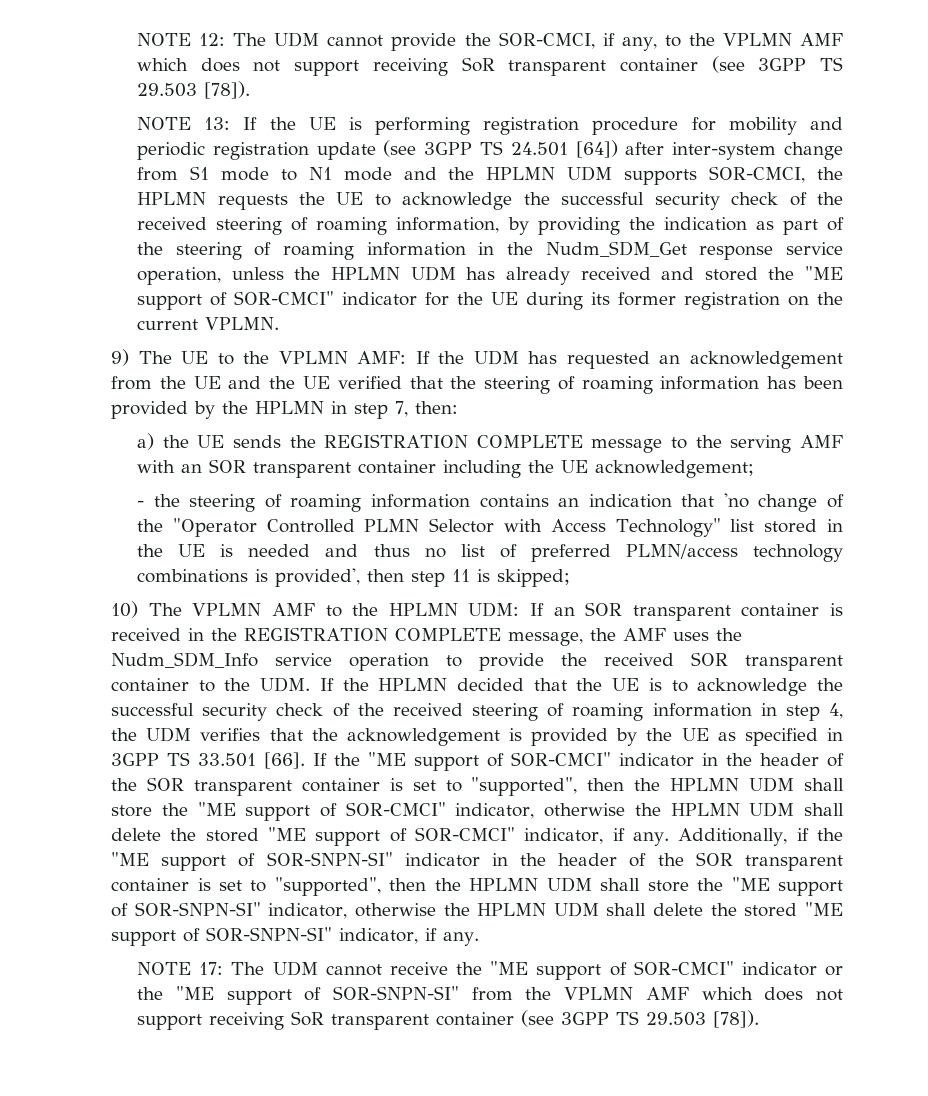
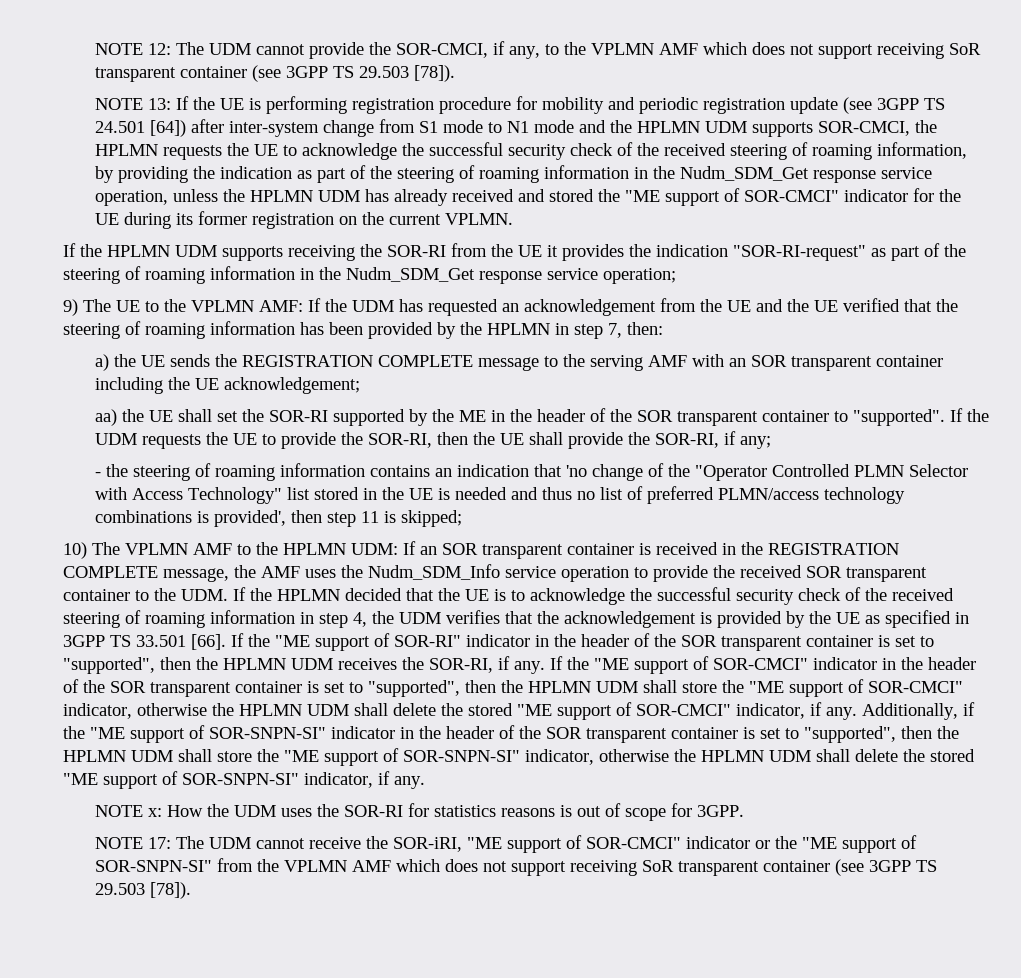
+ If the HPLMN UDM supports receiving the SOR-RI from the UE it provides the indication "SOR-RI-request" as part of the steering of roaming information in the Nudm_SDM_Get response service operation;
+ aa) the UE shall set the SOR-RI supported by the ME in the header of the SOR transparent container to "supported". If the UDM requests the UE to provide the SOR-RI, then the UE shall provide the SOR-RI, if any;
- If the "ME support of SOR-CMCI" indicator in the header of the SOR transparent container is set to "supported", then the HPLMN UDM shall store the "ME support of SOR-CMCI" indicator, otherwise the HPLMN UDM shall delete the stored "ME support of SOR-CMCI" indicator, if any.
+ If the "ME support of SOR-RI" indicator in the header of the SOR transparent container is set to "supported", then the HPLMN UDM receives the SOR-RI, if any. If the "ME support of SOR-CMCI" indicator in the header of the SOR transparent container is set to "supported", then the HPLMN UDM shall store the "ME support of SOR-CMCI" indicator, otherwise the HPLMN UDM shall delete the stored "ME support of SOR-CMCI" indicator, if any.
+ NOTE x: How the UDM uses the SOR-RI for statistics reasons is out of scope for 3GPP.
- NOTE 17: The UDM cannot receive the "ME support of SOR-CMCI" indicator or the "ME support of SOR-SNPN-SI" from the VPLMN AMF which does not support receiving SoR transparent container (see 3GPP TS 29.503 [78]).
+ NOTE 17: The UDM cannot receive the SOR-iRI, "ME support of SOR-CMCI" indicator or the "ME support of SOR-SNPN-SI" from the VPLMN AMF which does not support receiving SoR transparent container (see 3GPP TS 29.503 [78]).

